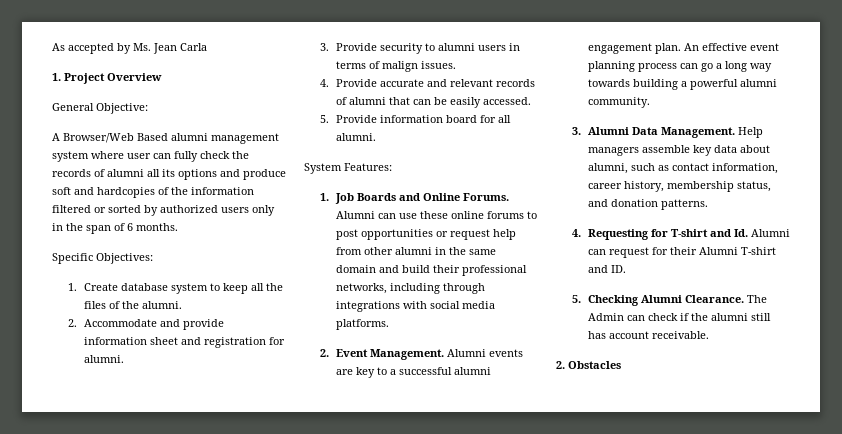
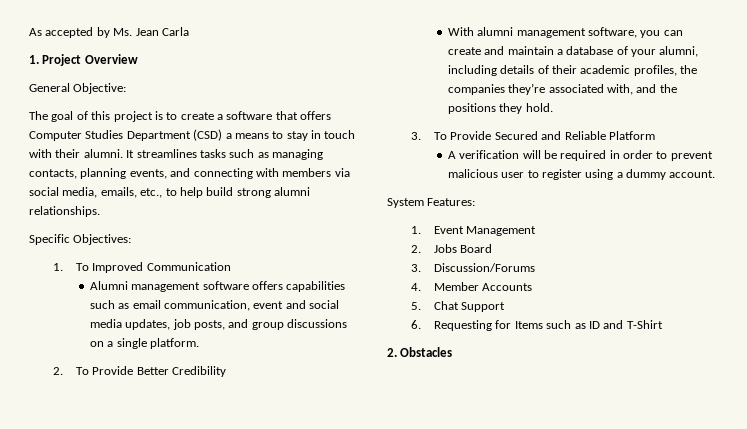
- A Browser/Web Based alumni management system where user can fully check the records of alumni all its options and produce soft and hardcopies of the information filtered or sorted by authorized users only in the span of 6 months.
+ The goal of this project is to create a software that offers Computer Studies Department (CSD) a means to stay in touch with their alumni. It streamlines tasks such as managing contacts, planning events, and connecting with members via social media, emails, etc., to help build strong alumni relationships.
  Specific Objectives:
- 1. Create database system to keep all the files of the alumni.
- 2. Accommodate and provide information sheet and registration for alumni.
- 3. Provide security to alumni users in terms of malign issues.
- 4. Provide accurate and relevant records of alumni that can be easily accessed.
- 5. Provide information board for all alumni.
+ 1. To Improved Communication
+ Alumni management software offers capabilities such as email communication, event and social media updates, job posts, and group discussions on a single platform.
+ 2. To Provide Better Credibility
+ With alumni management software, you can create and maintain a database of your alumni, including details of their academic profiles, the companies they’re associated with, and the positions they hold.
+ 3. To Provide Secured and Reliable Platform
+ A verification will be required in order to prevent malicious user to register using a dummy account.
  System Features:
- 1. Job Boards and Online Forums. Alumni can use these online forums to post opportunities or request help from other alumni in the same domain and build their professional networks, including through integrations with social media platforms.
- 2. Event Management. Alumni events are key to a successful alumni engagement plan. An effective event planning process can go a long way towards building a powerful alumni community.
- 3. Alumni Data Management. Help managers assemble key data about alumni, such as contact information, career history, membership status, and donation patterns.
- 4. Requesting for T-shirt and Id. Alumni can request for their Alumni T-shirt and ID.
- 5. Checking Alumni Clearance. The Admin can check if the alumni still has account receivable.
+ 1. Event Management
+ 2. Jobs Board
+ 3. Discussion/Forums
+ 4. Member Accounts
+ 5. Chat Support
+ 6. Requesting for Items such as ID and T-Shirt

